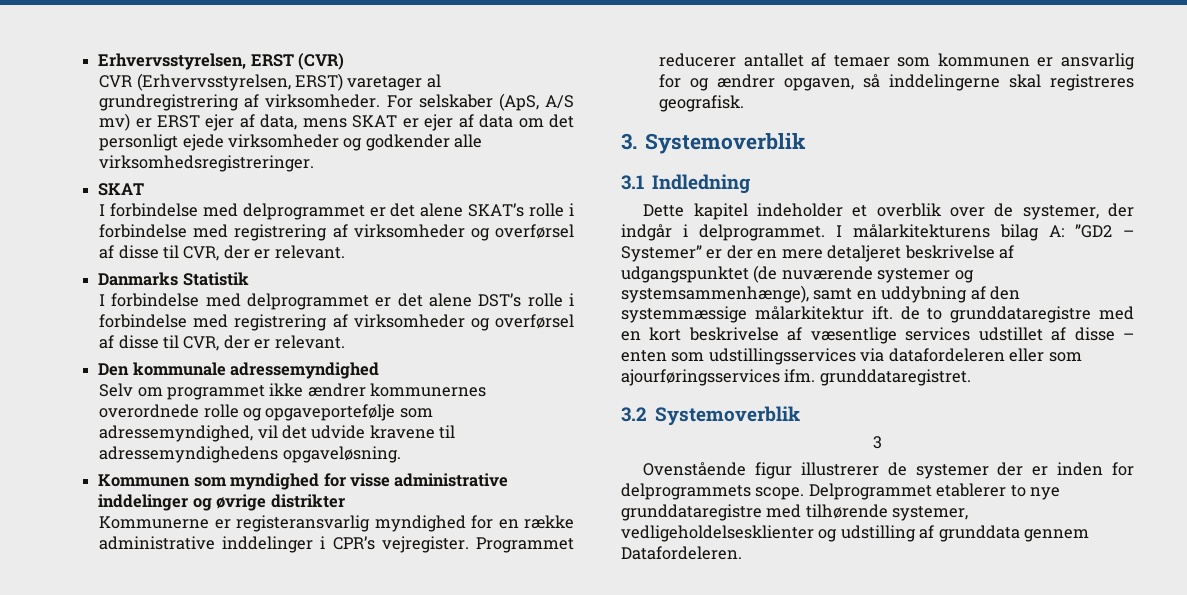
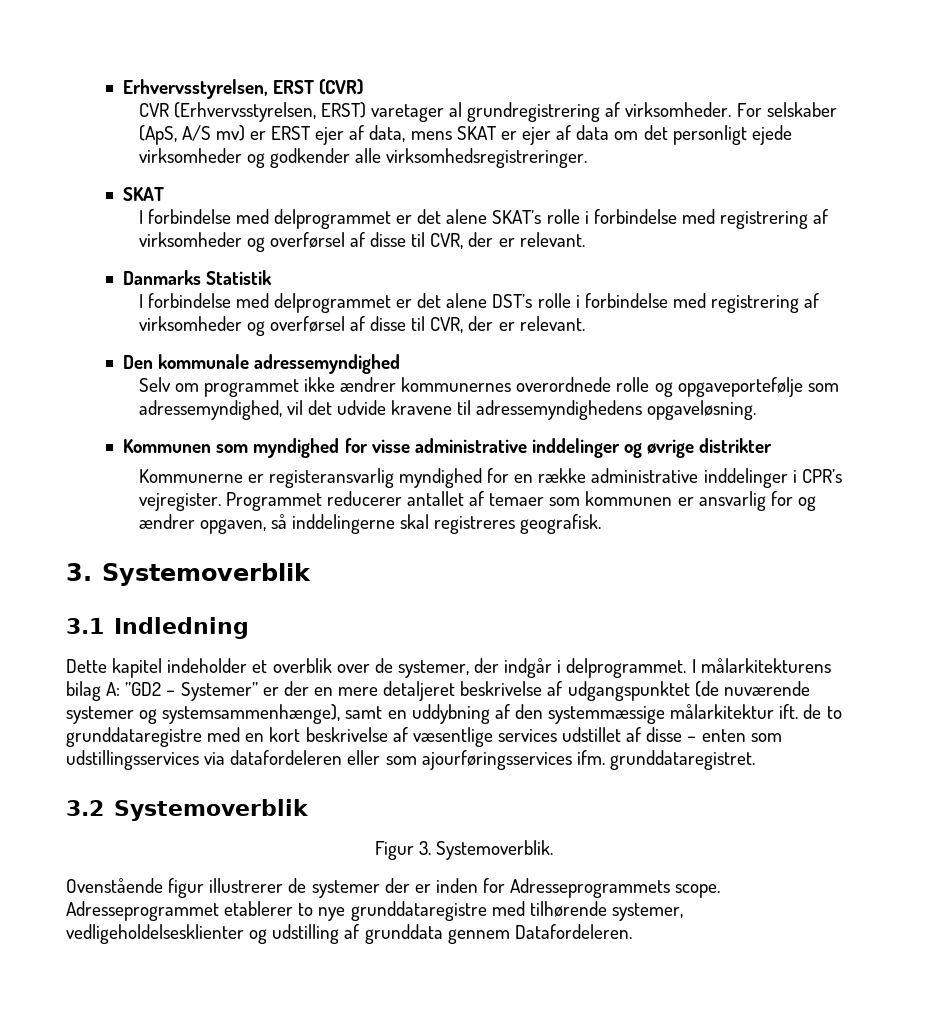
- 3
+ Figur 3. Systemoverblik.
- Ovenstående figur illustrerer de systemer der er inden for delprogrammets scope. Delprogrammet etablerer to nye grunddataregistre med tilhørende systemer, vedligeholdelsesklienter og udstilling af grunddata gennem Datafordeleren.
+ Ovenstående figur illustrerer de systemer der er inden for Adresseprogrammets scope. Adresseprogrammet etablerer to nye grunddataregistre med tilhørende systemer, vedligeholdelsesklienter og udstilling af grunddata gennem Datafordeleren.

